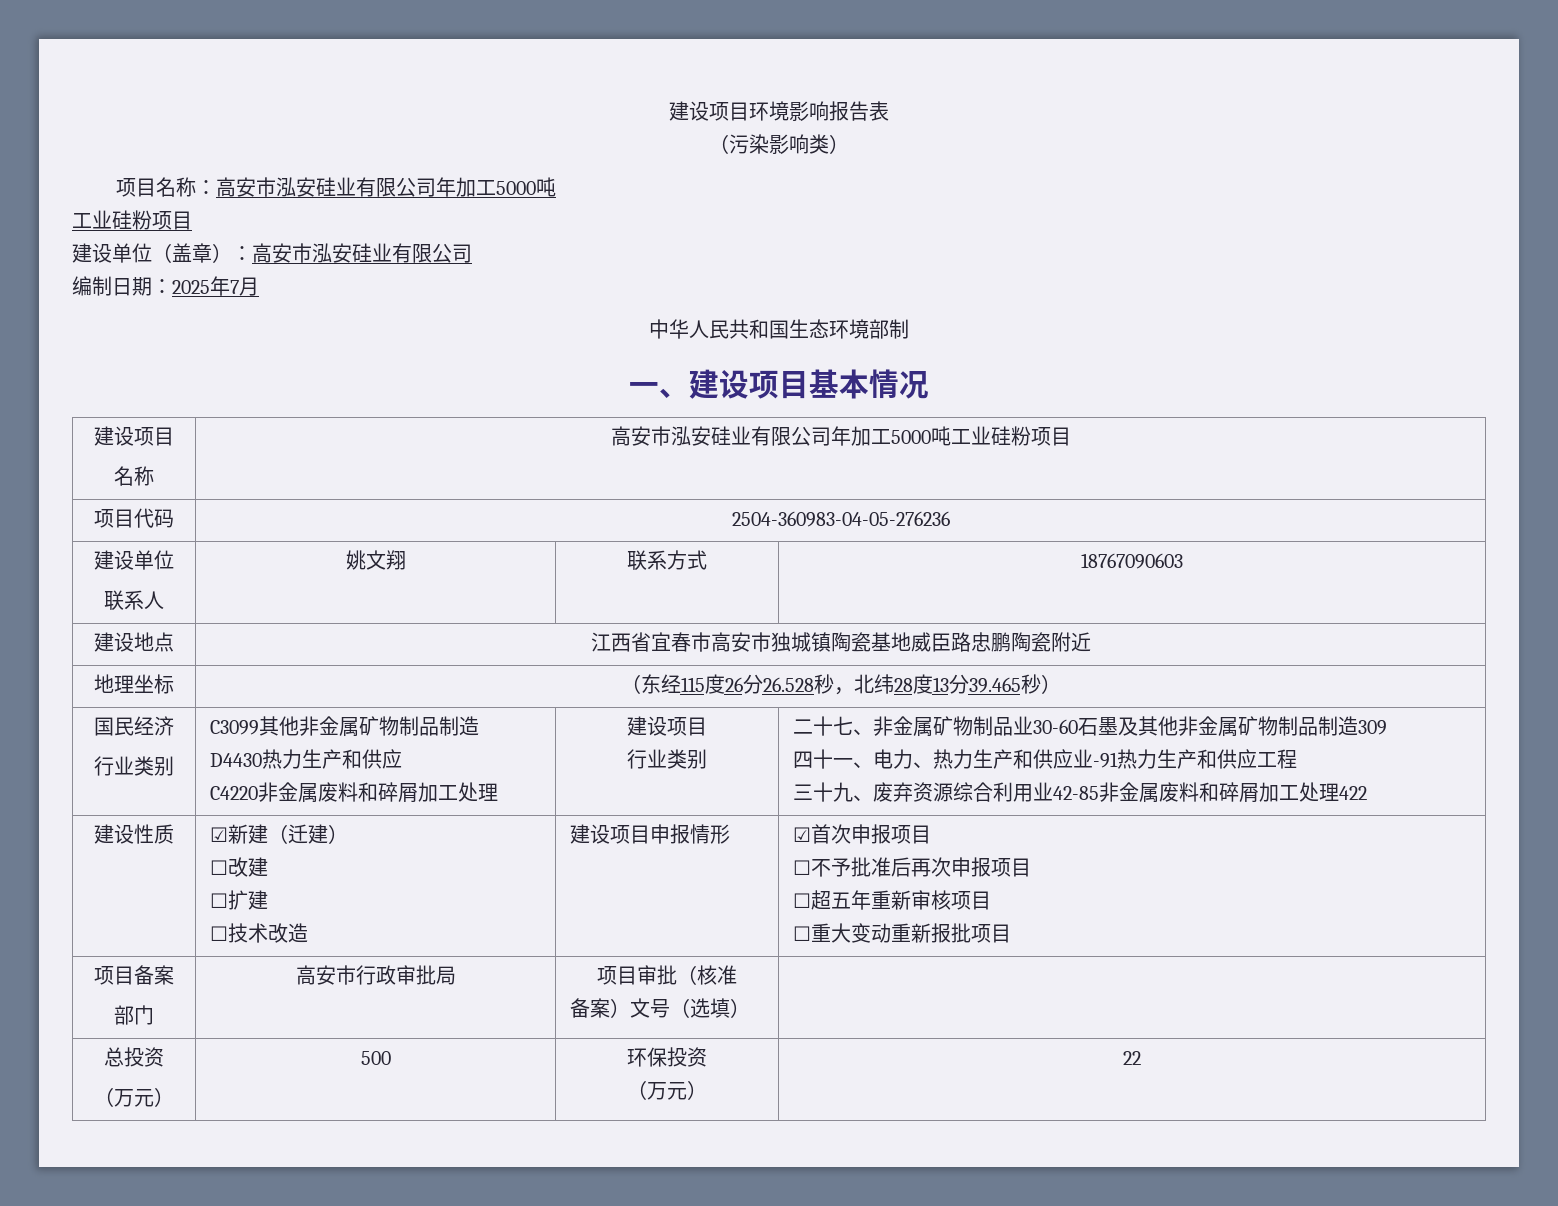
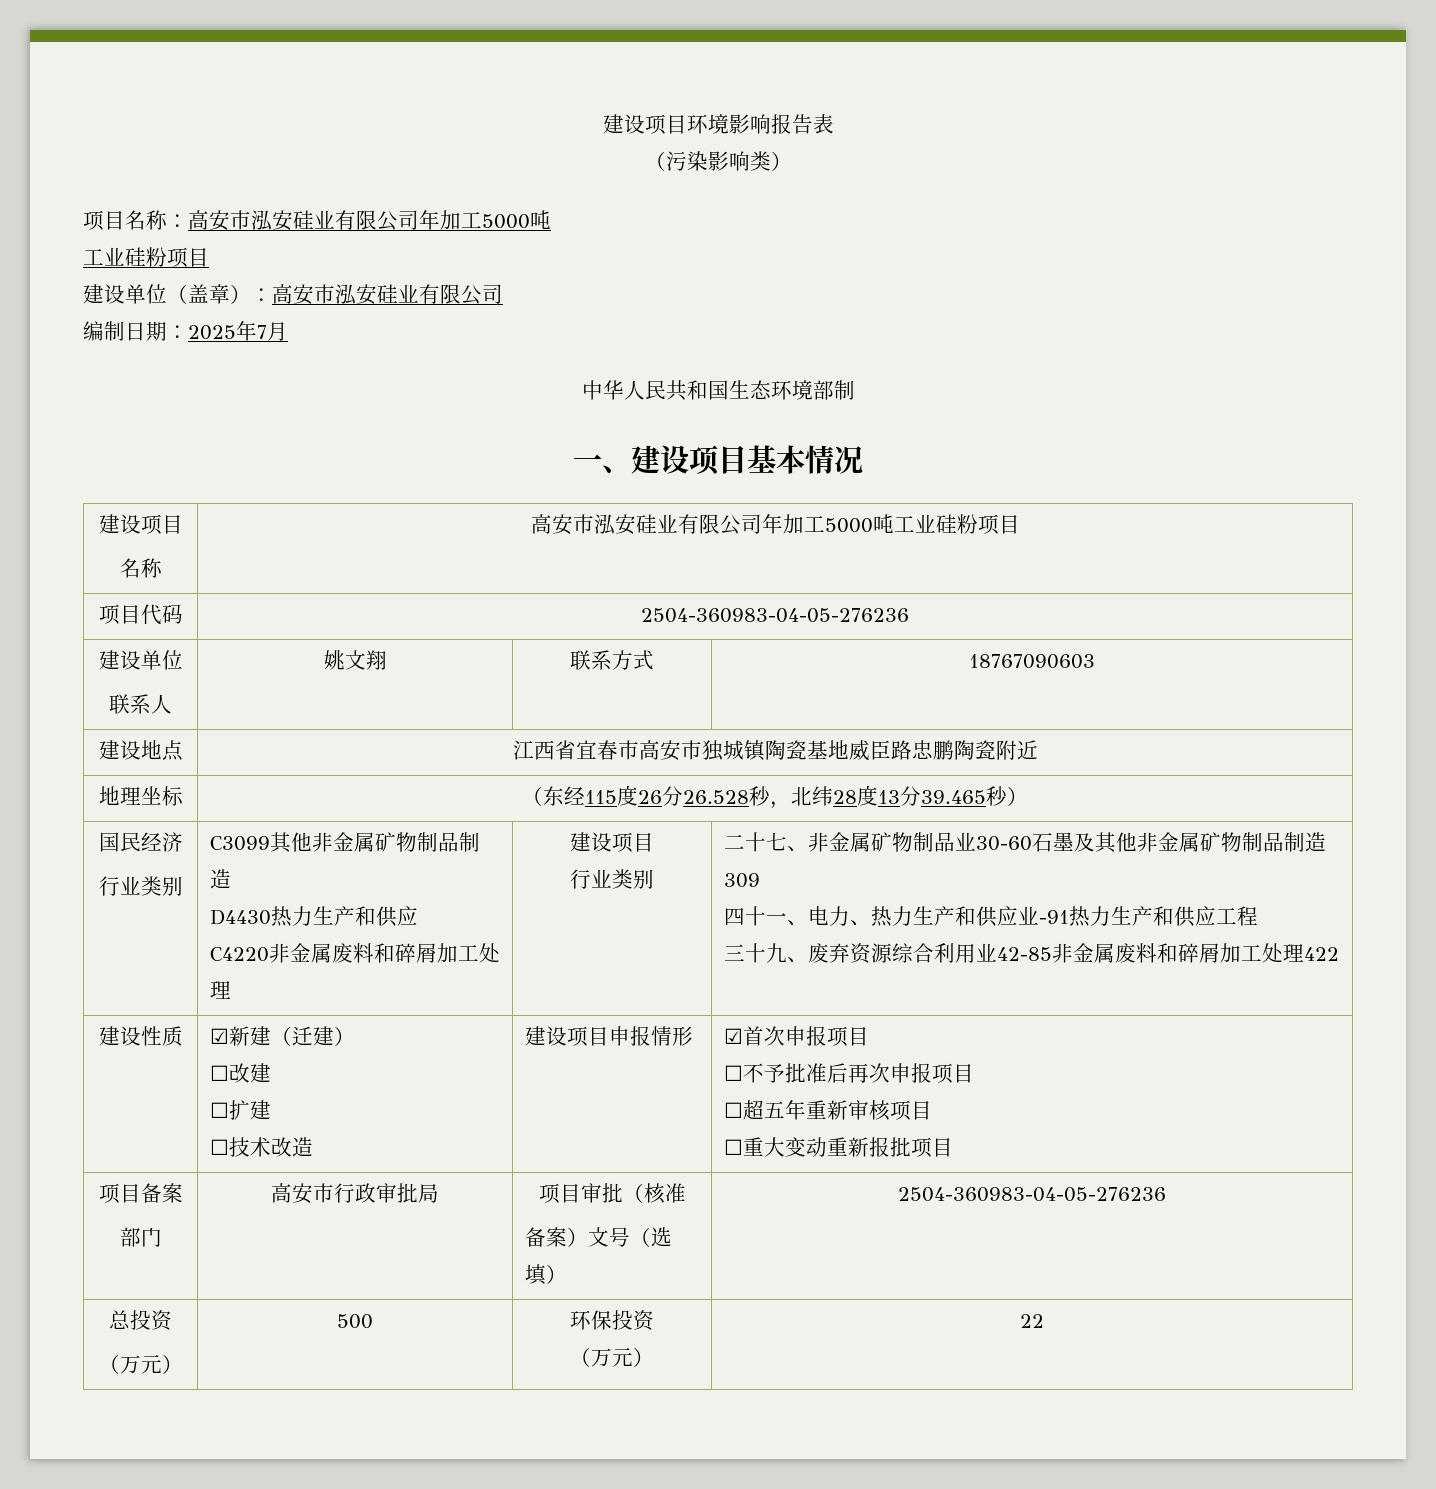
  项目备案
  部门 | 高安市行政审批局 | 项目审批（核准
- 备案）文号（选填） |
+ 备案）文号（选填） | 2504-360983-04-05-276236

